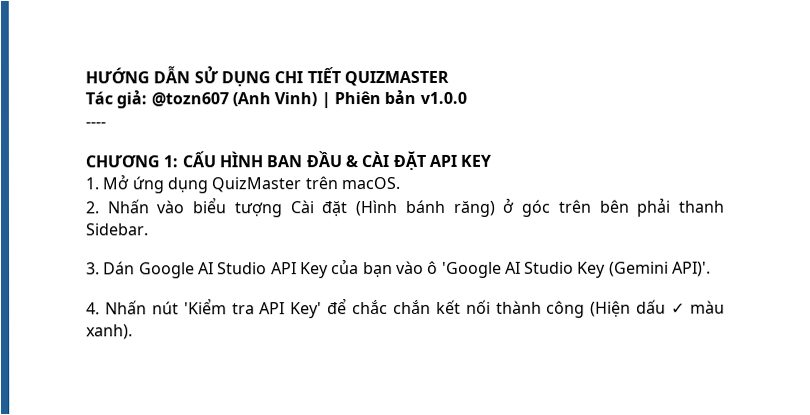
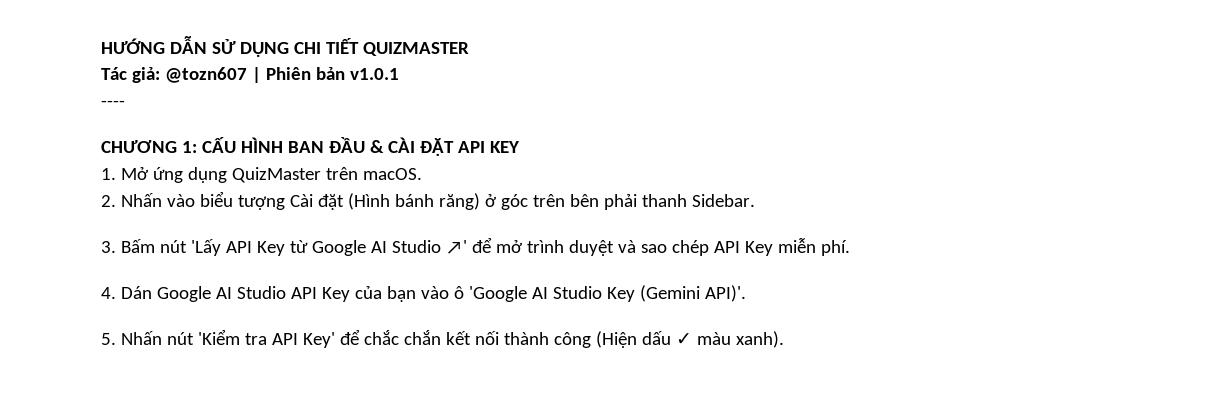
- Tác giả: @tozn607 (Anh Vinh) | Phiên bản v1.0.0
+ Tác giả: @tozn607 | Phiên bản v1.0.1
- 3. Dán Google AI Studio API Key của bạn vào ô 'Google AI Studio Key (Gemini API)'.
+ 3. Bấm nút 'Lấy API Key từ Google AI Studio ↗' để mở trình duyệt và sao chép API Key miễn phí.
+ 4. Dán Google AI Studio API Key của bạn vào ô 'Google AI Studio Key (Gemini API)'.
- 4. Nhấn nút 'Kiểm tra API Key' để chắc chắn kết nối thành công (Hiện dấu ✓ màu xanh).
+ 5. Nhấn nút 'Kiểm tra API Key' để chắc chắn kết nối thành công (Hiện dấu ✓ màu xanh).

